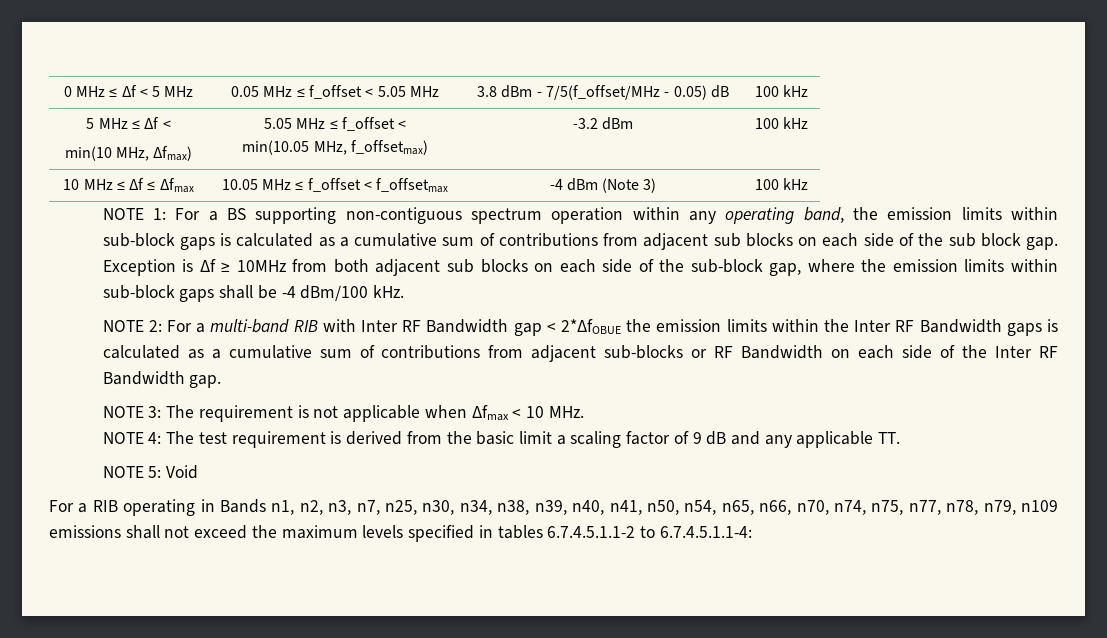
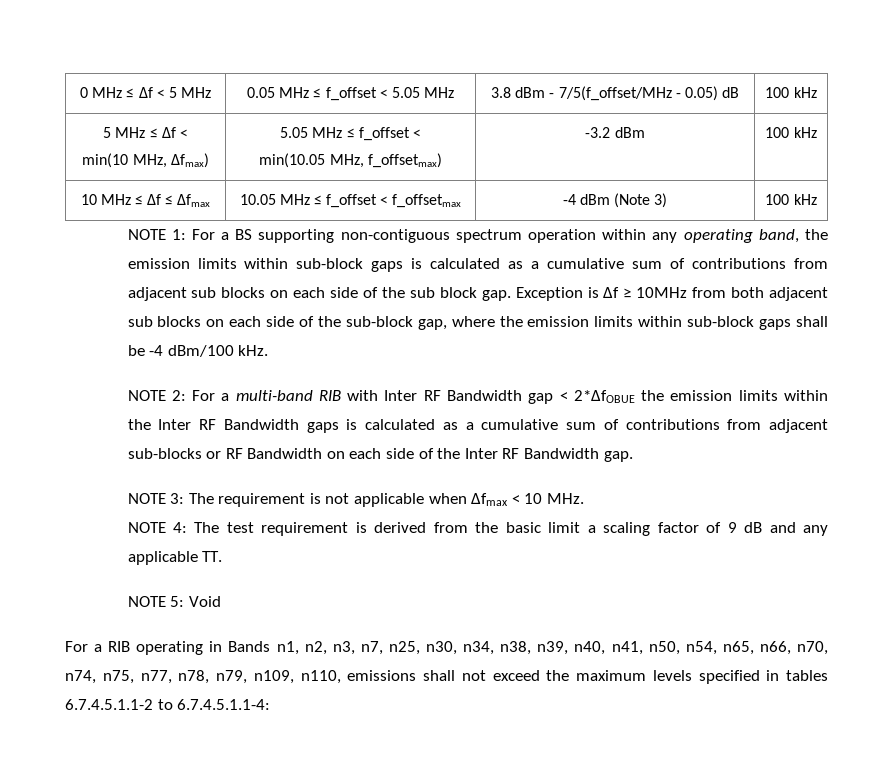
- For a RIB operating in Bands n1, n2, n3, n7, n25, n30, n34, n38, n39, n40, n41, n50, n54, n65, n66, n70, n74, n75, n77, n78, n79, n109 emissions shall not exceed the maximum levels specified in tables 6.7.4.5.1.1-2 to 6.7.4.5.1.1-4:
+ For a RIB operating in Bands n1, n2, n3, n7, n25, n30, n34, n38, n39, n40, n41, n50, n54, n65, n66, n70, n74, n75, n77, n78, n79, n109, n110, emissions shall not exceed the maximum levels specified in tables 6.7.4.5.1.1-2 to 6.7.4.5.1.1-4:

